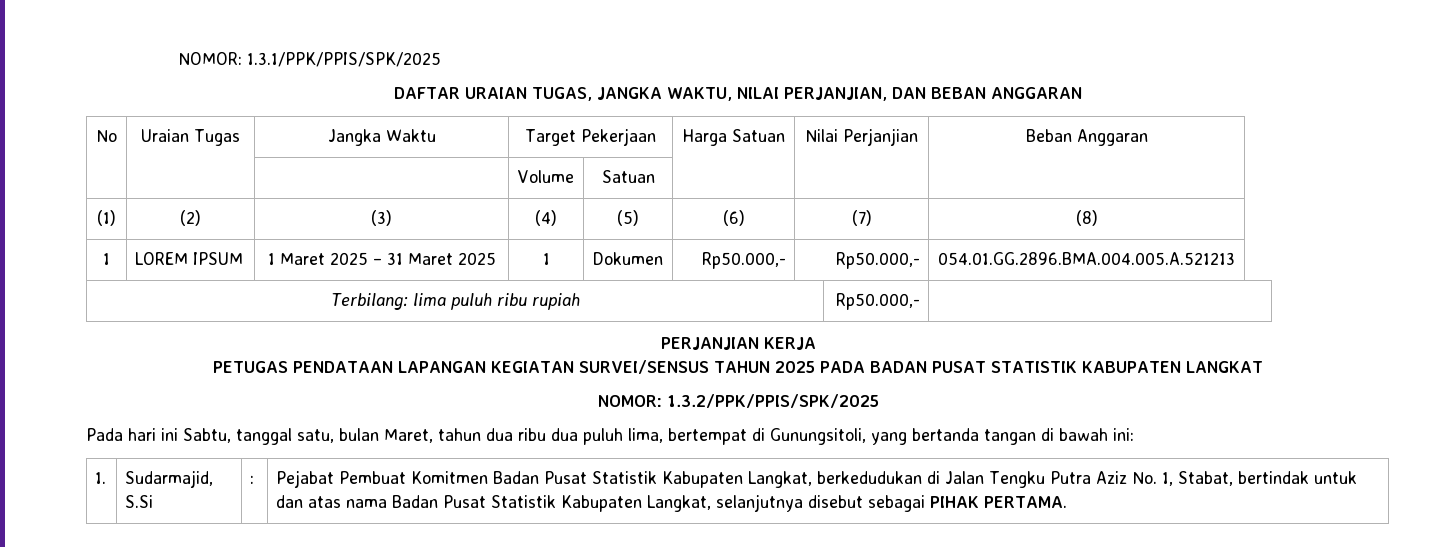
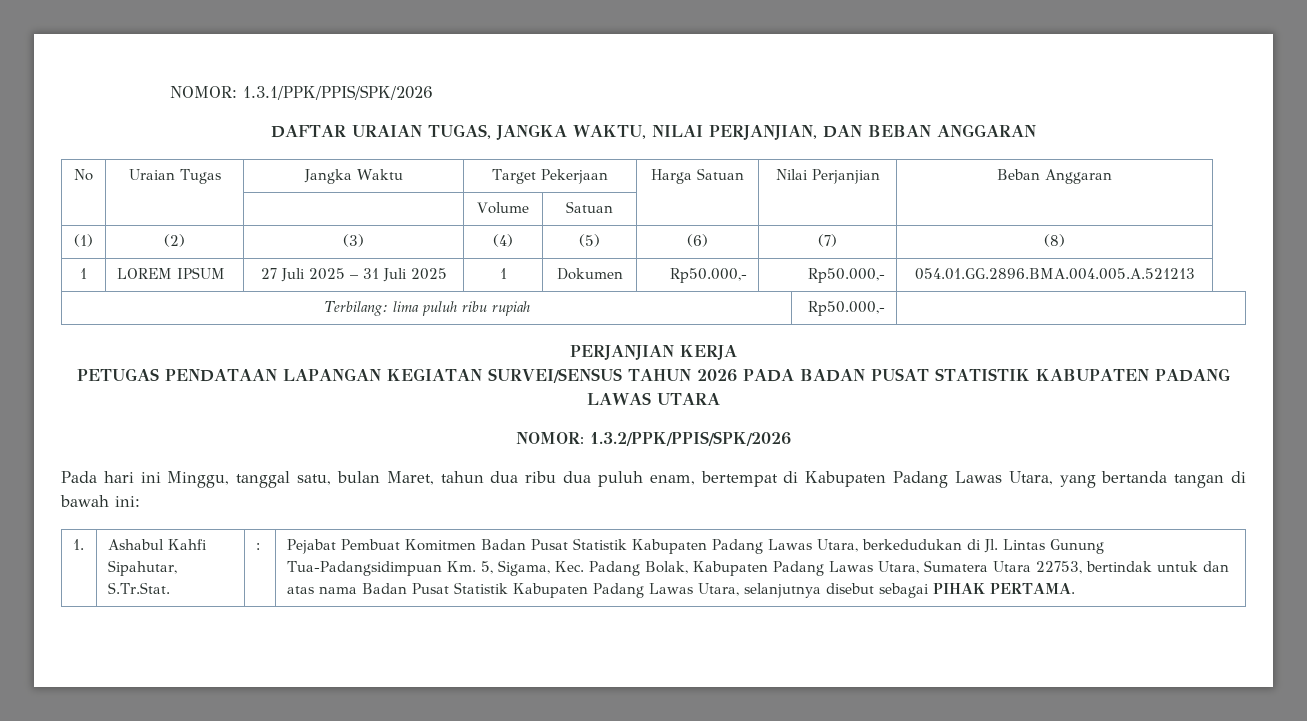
- NOMOR: 1.3.1/PPK/PPIS/SPK/2025
+ NOMOR: 1.3.1/PPK/PPIS/SPK/2026
- 1 | LOREM IPSUM | 1 Maret 2025 – 31 Maret 2025 | 1 | Dokumen | Rp50.000,- | Rp50.000,- | 054.01.GG.2896.BMA.004.005.A.521213
+ 1 | LOREM IPSUM | 27 Juli 2025 – 31 Juli 2025 | 1 | Dokumen | Rp50.000,- | Rp50.000,- | 054.01.GG.2896.BMA.004.005.A.521213
- PETUGAS PENDATAAN LAPANGAN KEGIATAN SURVEI/SENSUS TAHUN 2025 PADA BADAN PUSAT STATISTIK KABUPATEN LANGKAT
- NOMOR: 1.3.2/PPK/PPIS/SPK/2025
+ PETUGAS PENDATAAN LAPANGAN KEGIATAN SURVEI/SENSUS TAHUN 2026 PADA BADAN PUSAT STATISTIK KABUPATEN PADANG LAWAS UTARA
+ NOMOR: 1.3.2/PPK/PPIS/SPK/2026
- Pada hari ini Sabtu, tanggal satu, bulan Maret, tahun dua ribu dua puluh lima, bertempat di Gunungsitoli, yang bertanda tangan di bawah ini:
+ Pada hari ini Minggu, tanggal satu, bulan Maret, tahun dua ribu dua puluh enam, bertempat di Kabupaten Padang Lawas Utara, yang bertanda tangan di bawah ini:
- Sudarmajid, S.Si
+ Ashabul Kahfi Sipahutar, S.Tr.Stat.
- Pejabat Pembuat Komitmen Badan Pusat Statistik Kabupaten Langkat, berkedudukan di Jalan Tengku Putra Aziz No. 1, Stabat, bertindak untuk dan atas nama Badan Pusat Statistik Kabupaten Langkat, selanjutnya disebut sebagai PIHAK PERTAMA.
+ Pejabat Pembuat Komitmen Badan Pusat Statistik Kabupaten Padang Lawas Utara, berkedudukan di Jl. Lintas Gunung Tua-Padangsidimpuan Km. 5, Sigama, Kec. Padang Bolak, Kabupaten Padang Lawas Utara, Sumatera Utara 22753, bertindak untuk dan atas nama Badan Pusat Statistik Kabupaten Padang Lawas Utara, selanjutnya disebut sebagai PIHAK PERTAMA.

